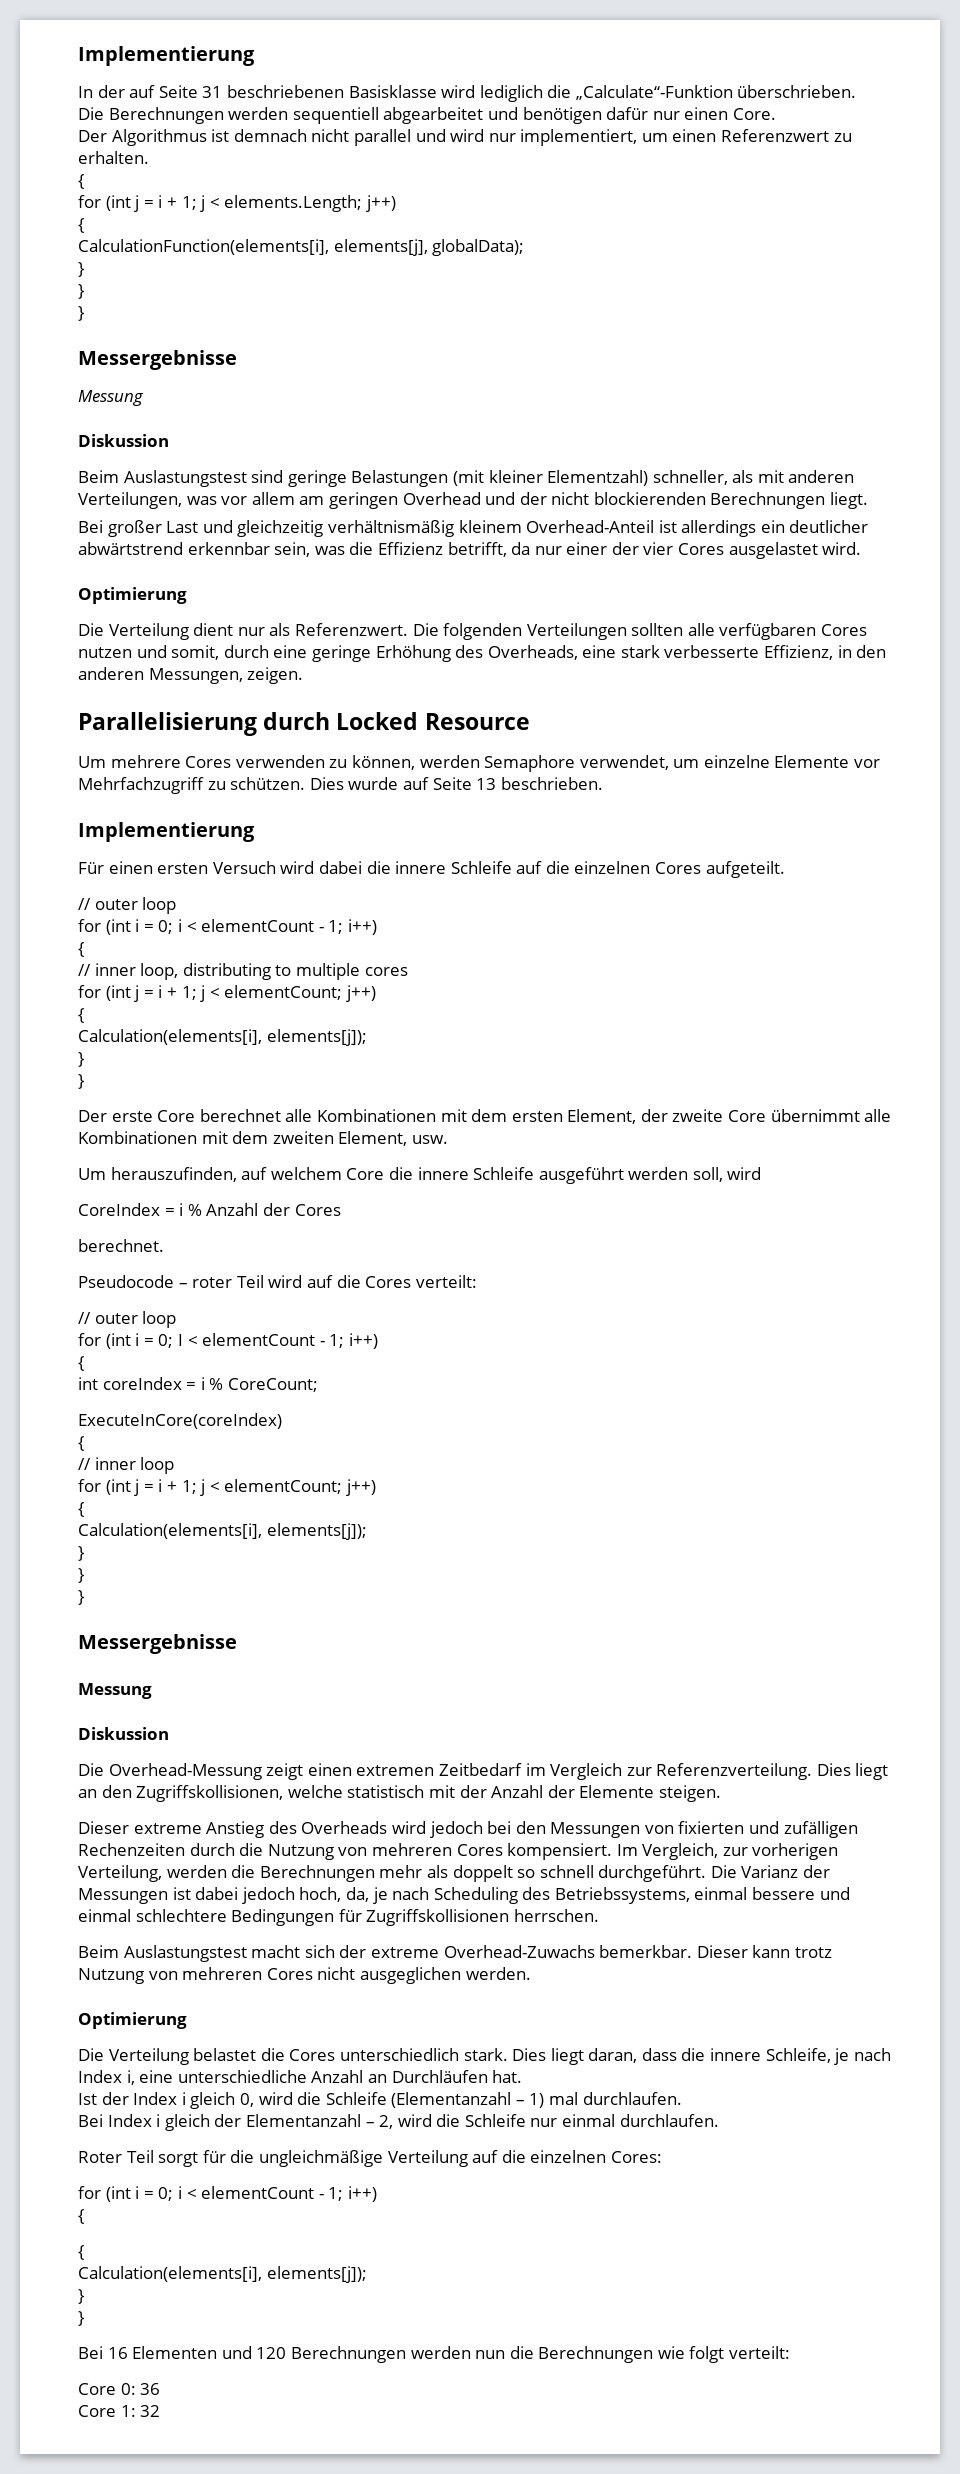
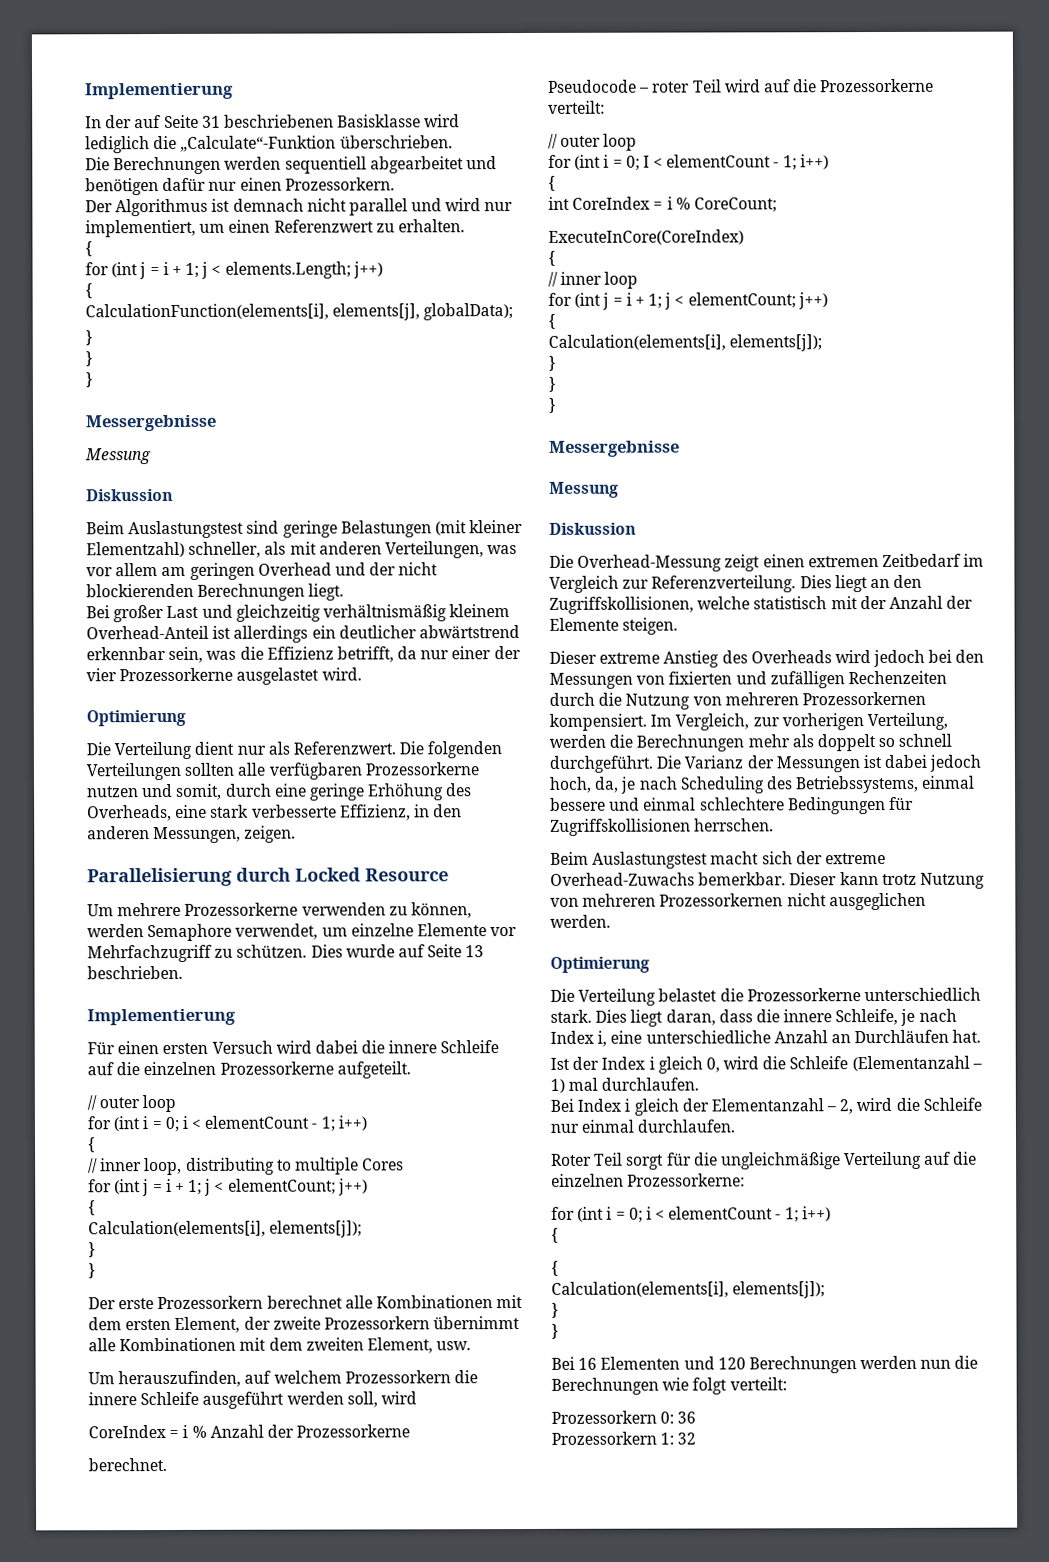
- Die Berechnungen werden sequentiell abgearbeitet und benötigen dafür nur einen Core.
+ Die Berechnungen werden sequentiell abgearbeitet und benötigen dafür nur einen Prozessorkern.
- Bei großer Last und gleichzeitig verhältnismäßig kleinem Overhead-Anteil ist allerdings ein deutlicher abwärtstrend erkennbar sein, was die Effizienz betrifft, da nur einer der vier Cores ausgelastet wird.
+ Bei großer Last und gleichzeitig verhältnismäßig kleinem Overhead-Anteil ist allerdings ein deutlicher abwärtstrend erkennbar sein, was die Effizienz betrifft, da nur einer der vier Prozessorkerne ausgelastet wird.
- Die folgenden Verteilungen sollten alle verfügbaren Cores nutzen und somit, durch eine geringe Erhöhung des Overheads, eine stark verbesserte Effizienz, in den anderen Messungen, zeigen.
+ Die folgenden Verteilungen sollten alle verfügbaren Prozessorkerne nutzen und somit, durch eine geringe Erhöhung des Overheads, eine stark verbesserte Effizienz, in den anderen Messungen, zeigen.
- Um mehrere Cores verwenden zu können, werden Semaphore verwendet, um einzelne Elemente vor Mehrfachzugriff zu schützen.
+ Um mehrere Prozessorkerne verwenden zu können, werden Semaphore verwendet, um einzelne Elemente vor Mehrfachzugriff zu schützen.
- Für einen ersten Versuch wird dabei die innere Schleife auf die einzelnen Cores aufgeteilt.
+ Für einen ersten Versuch wird dabei die innere Schleife auf die einzelnen Prozessorkerne aufgeteilt.
- // inner loop, distributing to multiple cores
+ // inner loop, distributing to multiple Cores
- Der erste Core berechnet alle Kombinationen mit dem ersten Element, der zweite Core übernimmt alle Kombinationen mit dem zweiten Element, usw.
+ Der erste Prozessorkern berechnet alle Kombinationen mit dem ersten Element, der zweite Prozessorkern übernimmt alle Kombinationen mit dem zweiten Element, usw.
- Um herauszufinden, auf welchem Core die innere Schleife ausgeführt werden soll, wird
+ Um herauszufinden, auf welchem Prozessorkern die innere Schleife ausgeführt werden soll, wird
- CoreIndex = i % Anzahl der Cores
+ CoreIndex = i % Anzahl der Prozessorkerne
- Pseudocode – roter Teil wird auf die Cores verteilt:
+ Pseudocode – roter Teil wird auf die Prozessorkerne verteilt:
- int coreIndex = i % CoreCount;
+ int CoreIndex = i % CoreCount;
- ExecuteInCore(coreIndex)
+ ExecuteInCore(CoreIndex)
- Dieser extreme Anstieg des Overheads wird jedoch bei den Messungen von fixierten und zufälligen Rechenzeiten durch die Nutzung von mehreren Cores kompensiert.
+ Dieser extreme Anstieg des Overheads wird jedoch bei den Messungen von fixierten und zufälligen Rechenzeiten durch die Nutzung von mehreren Prozessorkernen kompensiert.
- Dieser kann trotz Nutzung von mehreren Cores nicht ausgeglichen werden.
+ Dieser kann trotz Nutzung von mehreren Prozessorkernen nicht ausgeglichen werden.
- Die Verteilung belastet die Cores unterschiedlich stark.
+ Die Verteilung belastet die Prozessorkerne unterschiedlich stark.
- Roter Teil sorgt für die ungleichmäßige Verteilung auf die einzelnen Cores:
+ Roter Teil sorgt für die ungleichmäßige Verteilung auf die einzelnen Prozessorkerne:
- Core 0: 36
+ Prozessorkern 0: 36
- Core 1: 32
+ Prozessorkern 1: 32

